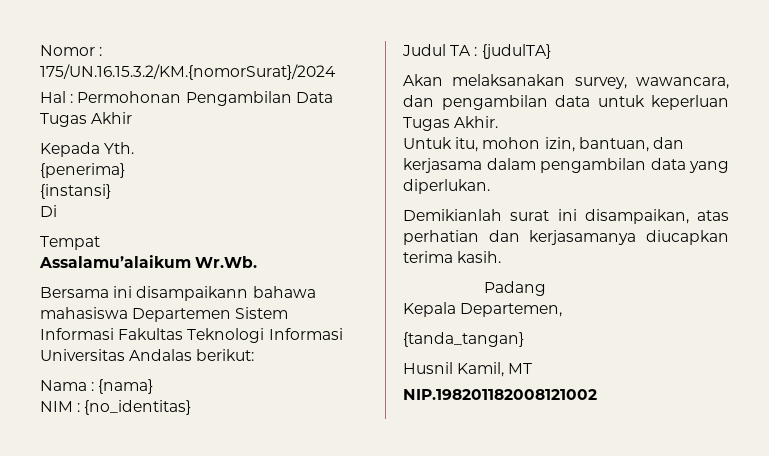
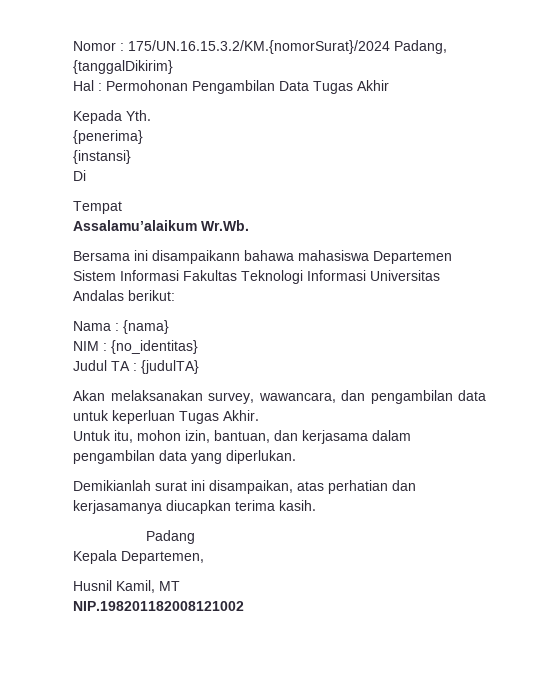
- Nomor : 175/UN.16.15.3.2/KM.{nomorSurat}/2024
+ Nomor : 175/UN.16.15.3.2/KM.{nomorSurat}/2024 Padang, {tanggalDikirim}
- {tanda_tangan}

